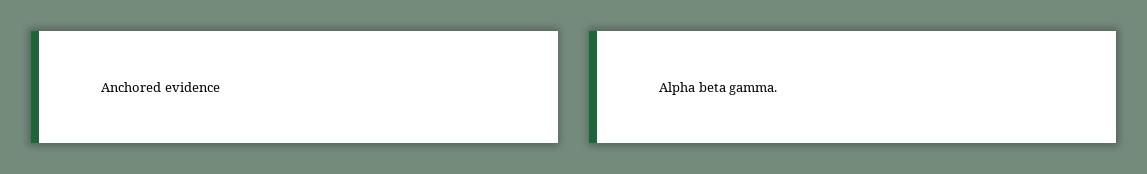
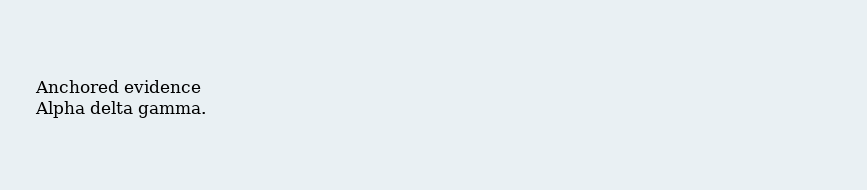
- Alpha beta gamma.
+ Alpha delta gamma.

